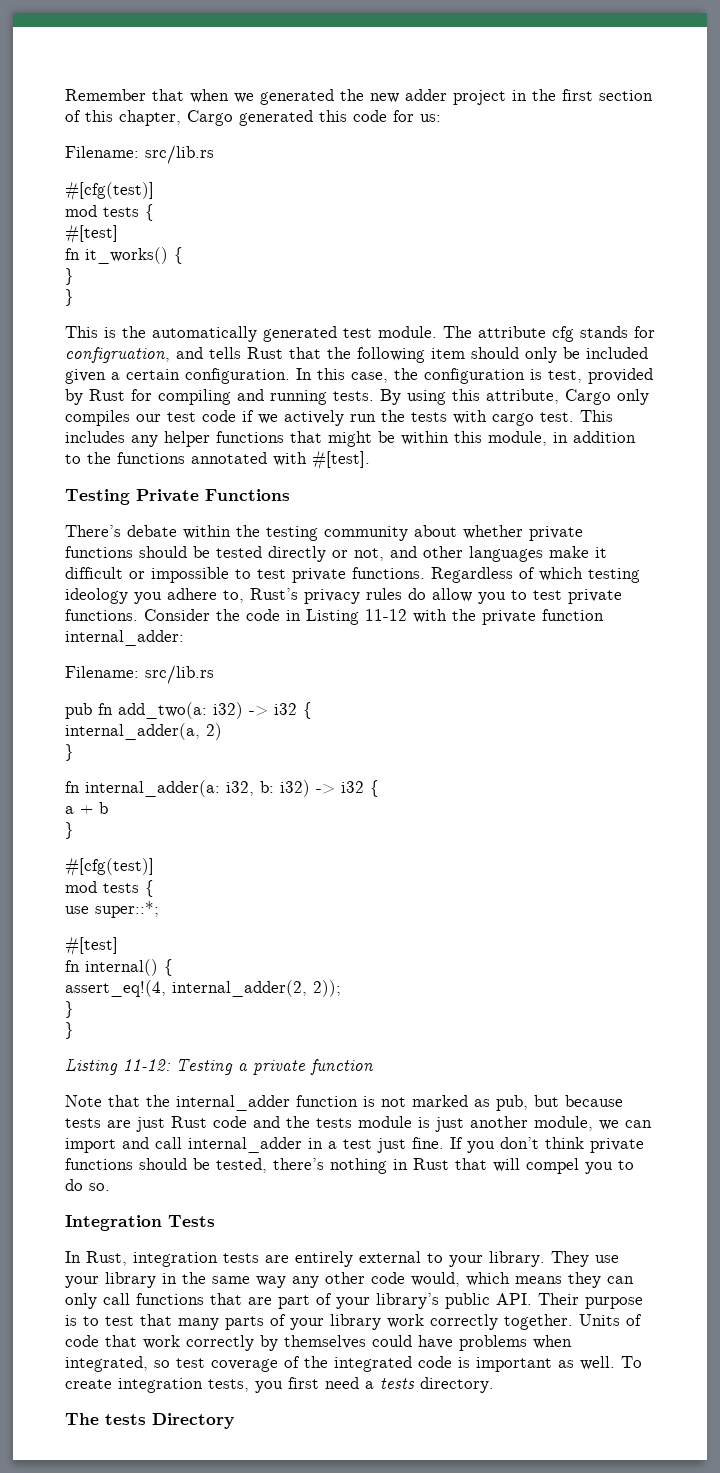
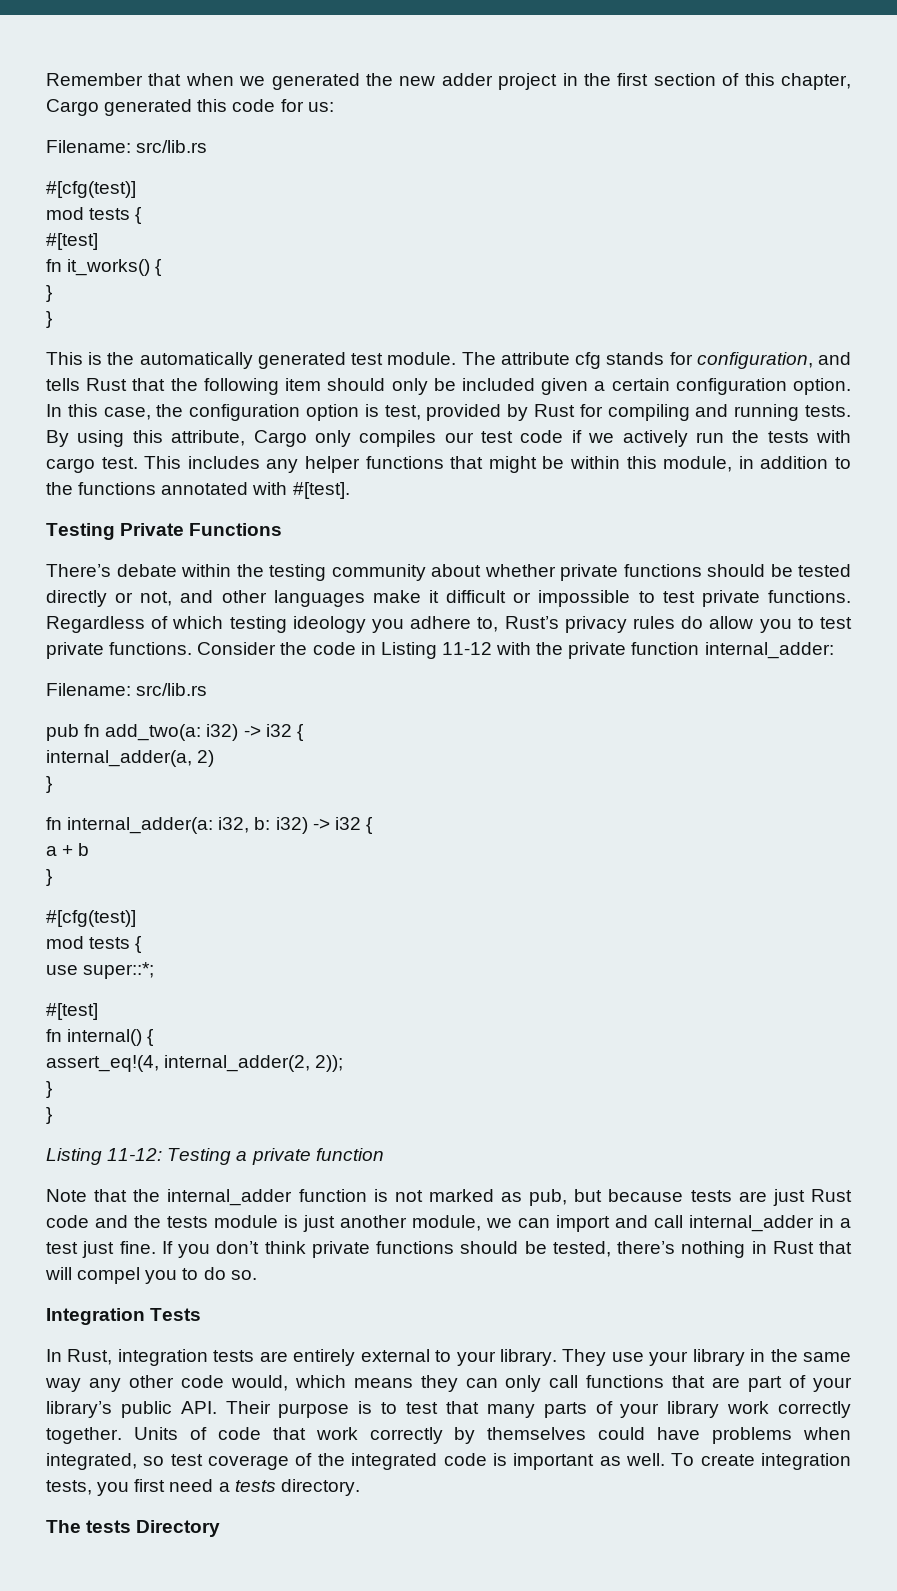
- The attribute cfg stands for configruation, and tells Rust that the following item should only be included given a certain configuration.
+ The attribute cfg stands for configuration, and tells Rust that the following item should only be included given a certain configuration option.
- In this case, the configuration is test, provided by Rust for compiling and running tests.
+ In this case, the configuration option is test, provided by Rust for compiling and running tests.

